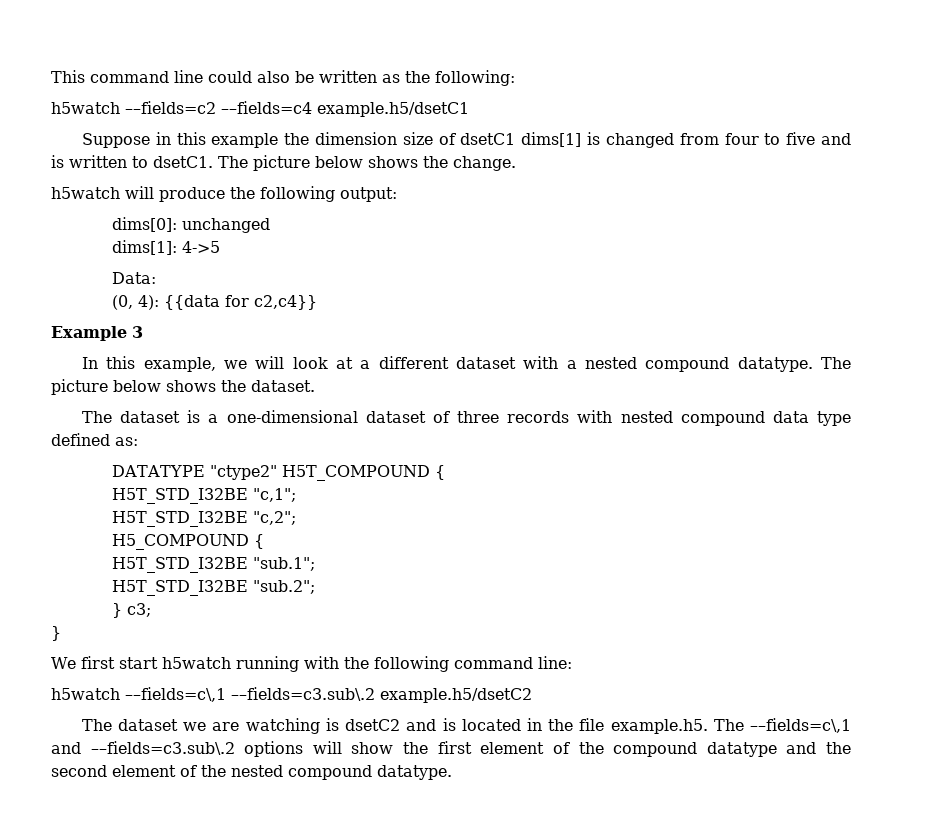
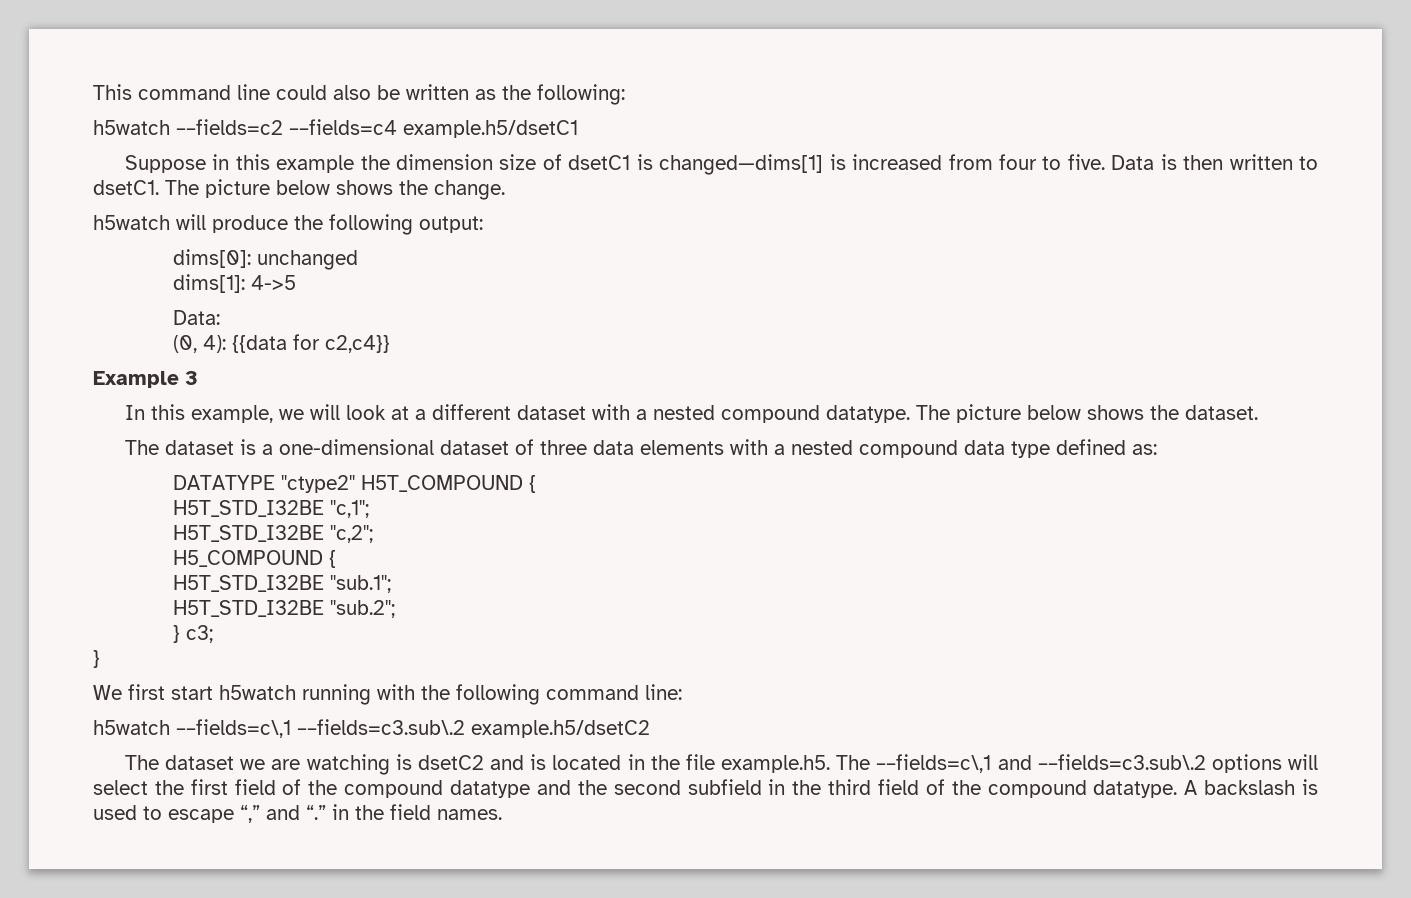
- Suppose in this example the dimension size of dsetC1 dims[1] is changed from four to five and is written to dsetC1.
+ Suppose in this example the dimension size of dsetC1 is changed—dims[1] is increased from four to five. Data is then written to dsetC1.
- The dataset is a one-dimensional dataset of three records with nested compound data type defined as:
+ The dataset is a one-dimensional dataset of three data elements with a nested compound data type defined as:
- The dataset we are watching is dsetC2 and is located in the file example.h5. The ––fields=c\,1 and ––fields=c3.sub\.2 options will show the first element of the compound datatype and the second element of the nested compound datatype.
+ The dataset we are watching is dsetC2 and is located in the file example.h5. The ––fields=c\,1 and ––fields=c3.sub\.2 options will select the first field of the compound datatype and the second subfield in the third field of the compound datatype. A backslash is used to escape “,” and “.” in the field names.

